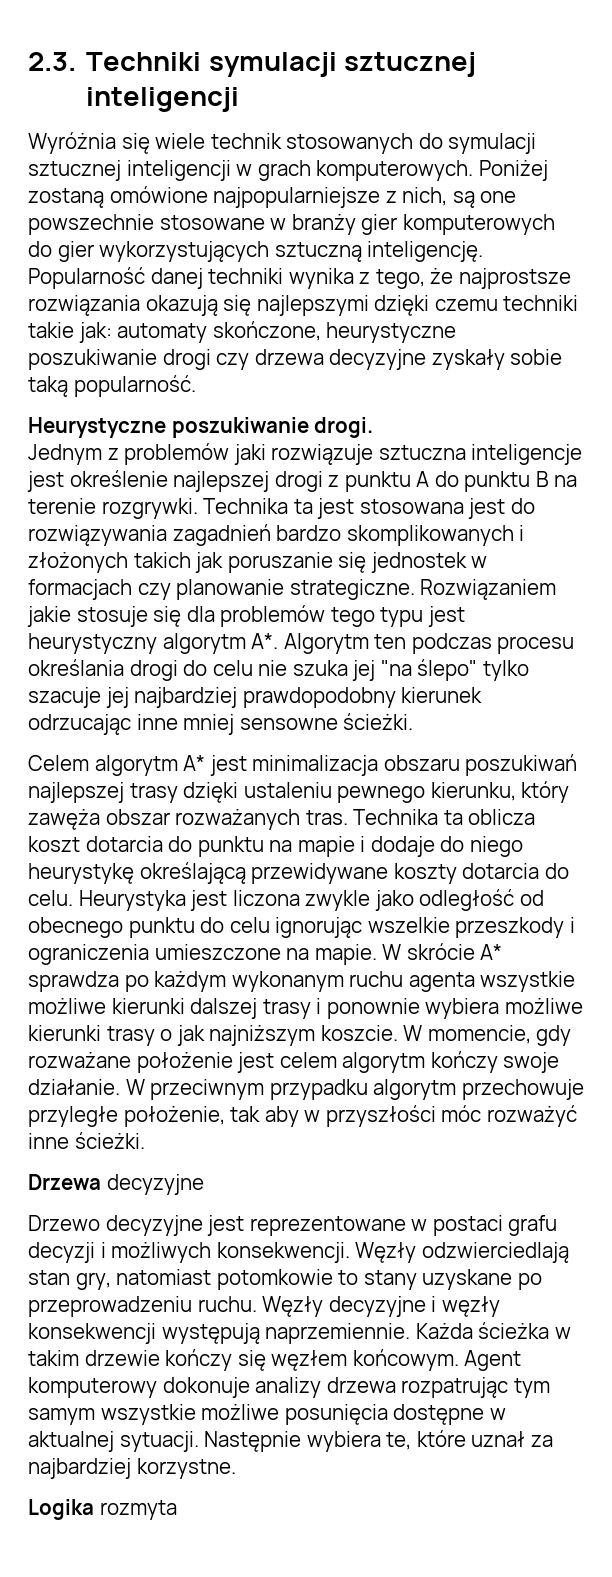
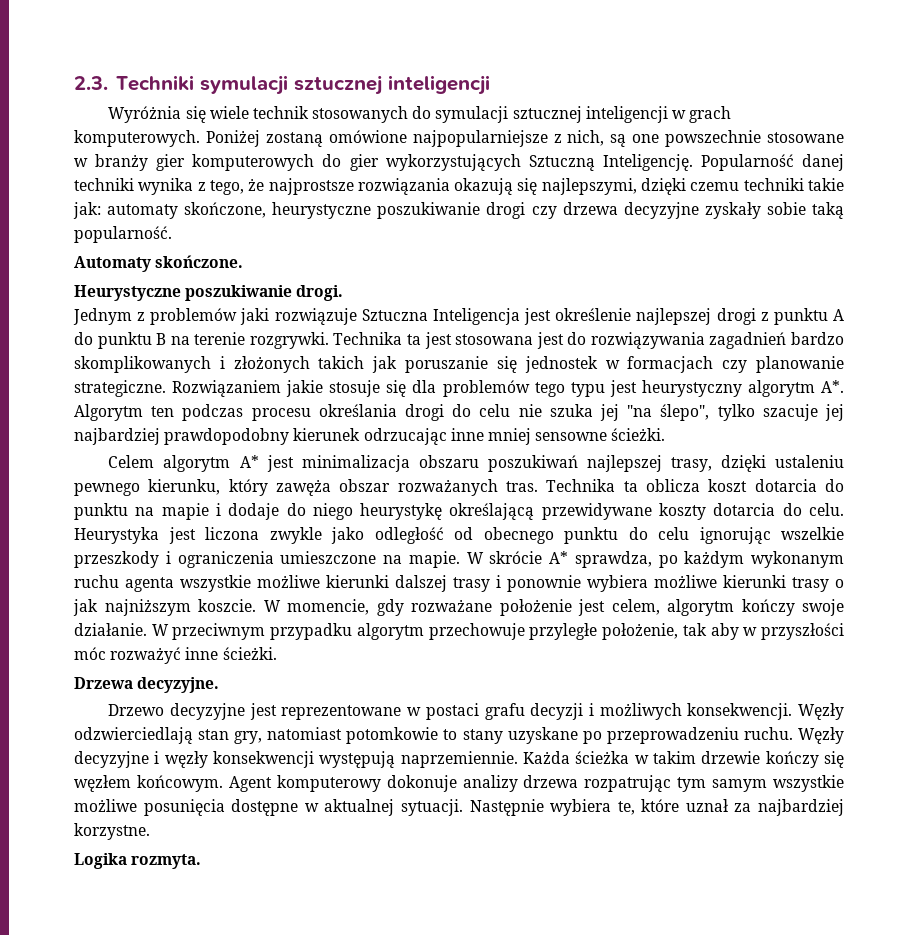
- Poniżej zostaną omówione najpopularniejsze z nich, są one powszechnie stosowane w branży gier komputerowych do gier wykorzystujących sztuczną inteligencję.
+ Poniżej zostaną omówione najpopularniejsze z nich, są one powszechnie stosowane w branży gier komputerowych do gier wykorzystujących Sztuczną Inteligencję.
- Popularność danej techniki wynika z tego, że najprostsze rozwiązania okazują się najlepszymi dzięki czemu techniki takie jak: automaty skończone, heurystyczne poszukiwanie drogi czy drzewa decyzyjne zyskały sobie taką popularność.
+ Popularność danej techniki wynika z tego, że najprostsze rozwiązania okazują się najlepszymi, dzięki czemu techniki takie jak: automaty skończone, heurystyczne poszukiwanie drogi czy drzewa decyzyjne zyskały sobie taką popularność.
+ Automaty skończone.
- Jednym z problemów jaki rozwiązuje sztuczna inteligencje jest określenie najlepszej drogi z punktu A do punktu B na terenie rozgrywki.
+ Jednym z problemów jaki rozwiązuje Sztuczna Inteligencja jest określenie najlepszej drogi z punktu A do punktu B na terenie rozgrywki.
- Rozwiązaniem jakie stosuje się dla problemów tego typu jest heurystyczny algorytm A*. Algorytm ten podczas procesu określania drogi do celu nie szuka jej "na ślepo" tylko szacuje jej najbardziej prawdopodobny kierunek odrzucając inne mniej sensowne ścieżki.
+ Rozwiązaniem jakie stosuje się dla problemów tego typu jest heurystyczny algorytm A*. Algorytm ten podczas procesu określania drogi do celu nie szuka jej "na ślepo", tylko szacuje jej najbardziej prawdopodobny kierunek odrzucając inne mniej sensowne ścieżki.
- Celem algorytm A* jest minimalizacja obszaru poszukiwań najlepszej trasy dzięki ustaleniu pewnego kierunku, który zawęża obszar rozważanych tras.
+ Celem algorytm A* jest minimalizacja obszaru poszukiwań najlepszej trasy, dzięki ustaleniu pewnego kierunku, który zawęża obszar rozważanych tras.
- W skrócie A* sprawdza po każdym wykonanym ruchu agenta wszystkie możliwe kierunki dalszej trasy i ponownie wybiera możliwe kierunki trasy o jak najniższym koszcie.
+ W skrócie A* sprawdza, po każdym wykonanym ruchu agenta wszystkie możliwe kierunki dalszej trasy i ponownie wybiera możliwe kierunki trasy o jak najniższym koszcie.
- W momencie, gdy rozważane położenie jest celem algorytm kończy swoje działanie.
+ W momencie, gdy rozważane położenie jest celem, algorytm kończy swoje działanie.
- Drzewa decyzyjne
+ Drzewa decyzyjne.
- Logika rozmyta
+ Logika rozmyta.

